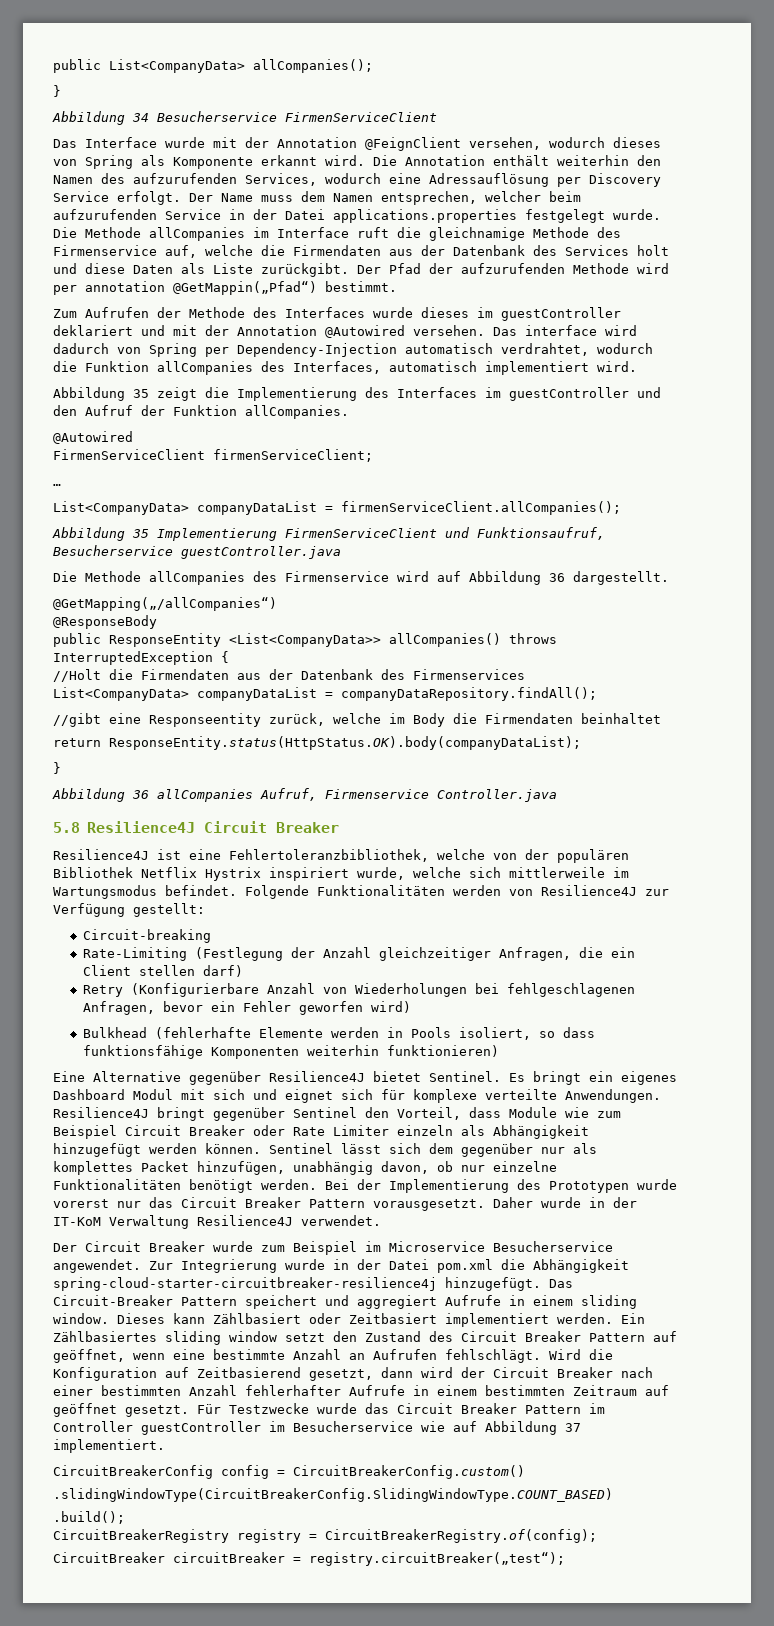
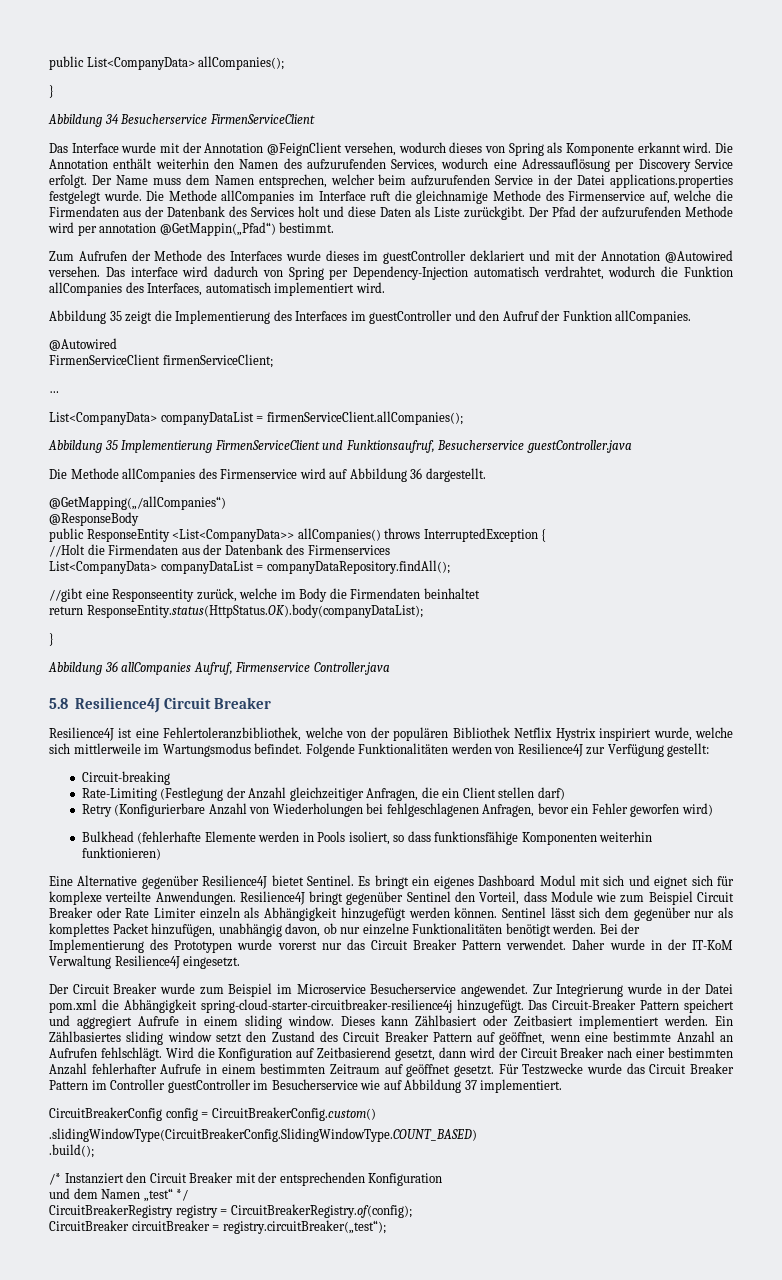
- Bei der Implementierung des Prototypen wurde vorerst nur das Circuit Breaker Pattern vorausgesetzt.
+ Bei der Implementierung des Prototypen wurde vorerst nur das Circuit Breaker Pattern verwendet.
- Daher wurde in der IT-KoM Verwaltung Resilience4J verwendet.
+ Daher wurde in der IT-KoM Verwaltung Resilience4J eingesetzt.
+ /* Instanziert den Circuit Breaker mit der entsprechenden Konfiguration
+ und dem Namen „test“ */

